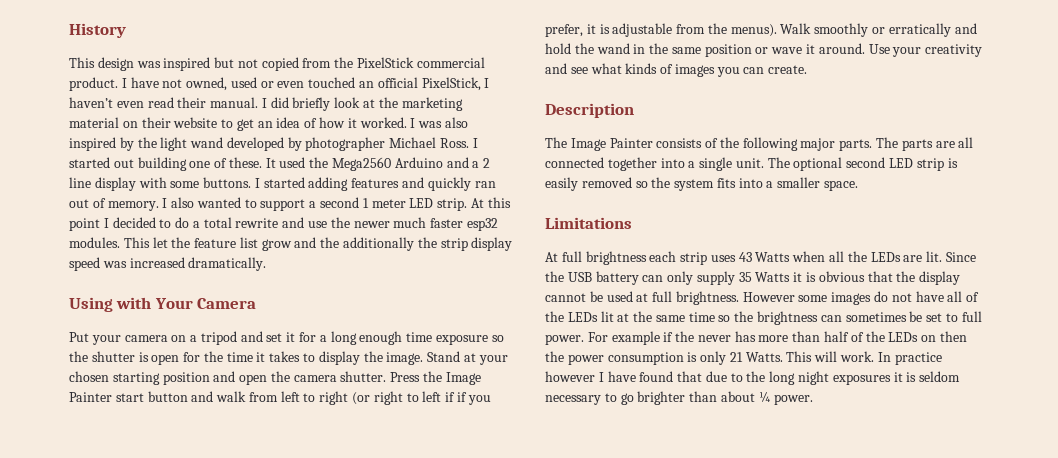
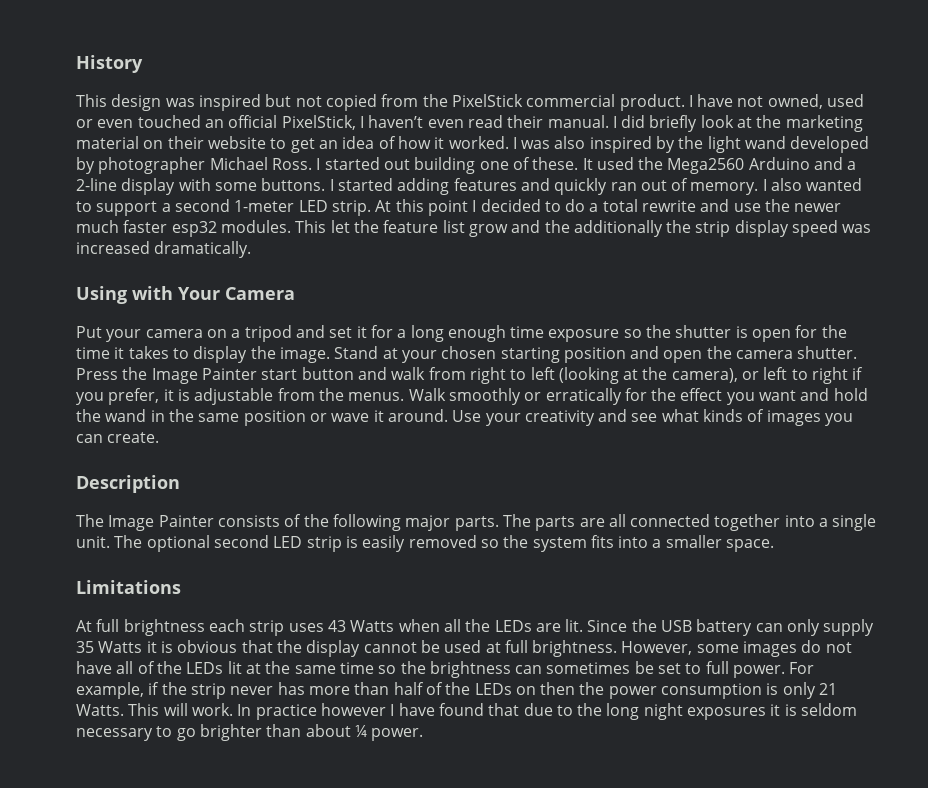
- It used the Mega2560 Arduino and a 2 line display with some buttons.
+ It used the Mega2560 Arduino and a 2-line display with some buttons.
- I also wanted to support a second 1 meter LED strip.
+ I also wanted to support a second 1-meter LED strip.
- Press the Image Painter start button and walk from left to right (or right to left if if you prefer, it is adjustable from the menus).
+ Press the Image Painter start button and walk from right to left (looking at the camera), or left to right if you prefer, it is adjustable from the menus.
- Walk smoothly or erratically and hold the wand in the same position or wave it around.
+ Walk smoothly or erratically for the effect you want and hold the wand in the same position or wave it around.
- However some images do not have all of the LEDs lit at the same time so the brightness can sometimes be set to full power.
+ However, some images do not have all of the LEDs lit at the same time so the brightness can sometimes be set to full power.
- For example if the never has more than half of the LEDs on then the power consumption is only 21 Watts.
+ For example, if the strip never has more than half of the LEDs on then the power consumption is only 21 Watts.

